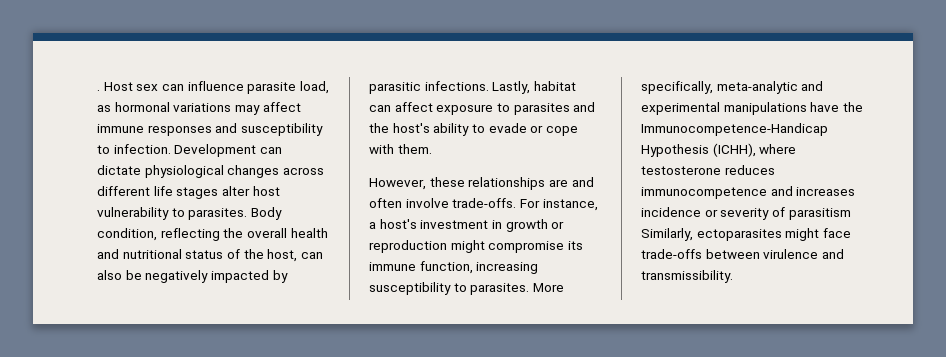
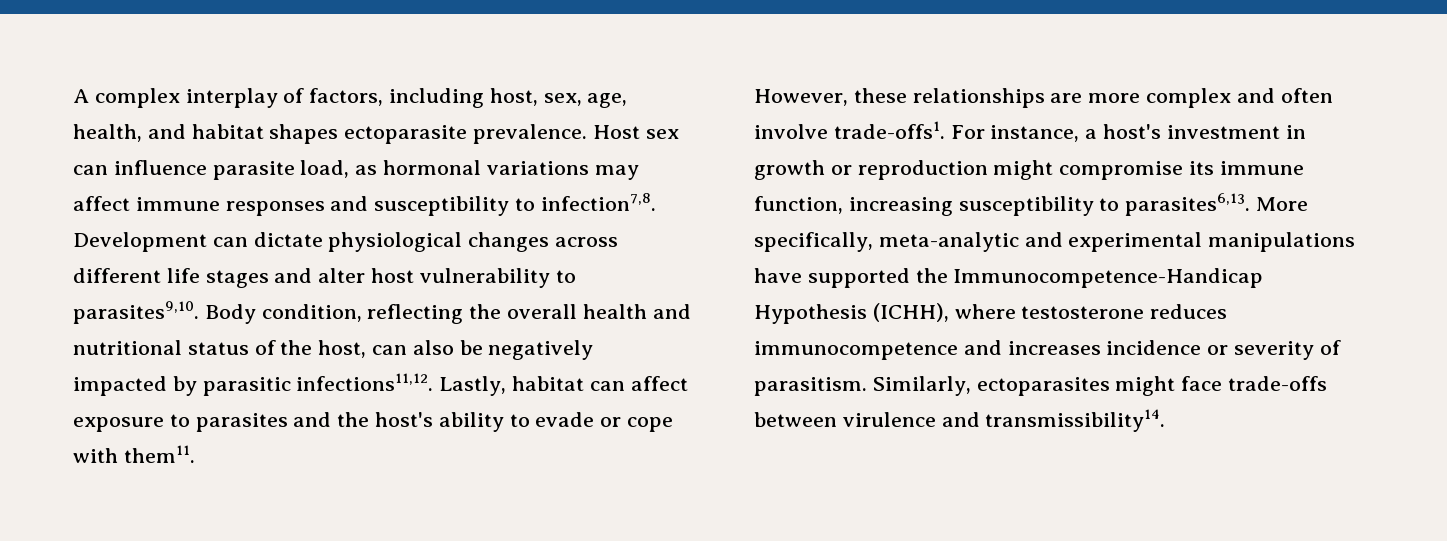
- .
+ A complex interplay of factors, including host, sex, age, health, and habitat shapes ectoparasite prevalence.
- Host sex can influence parasite load, as hormonal variations may affect immune responses and susceptibility to infection.
+ Host sex can influence parasite load, as hormonal variations may affect immune responses and susceptibility to infection7,8.
- Development can dictate physiological changes across different life stages alter host vulnerability to parasites.
+ Development can dictate physiological changes across different life stages and alter host vulnerability to parasites9,10.
- Body condition, reflecting the overall health and nutritional status of the host, can also be negatively impacted by parasitic infections.
+ Body condition, reflecting the overall health and nutritional status of the host, can also be negatively impacted by parasitic infections11,12.
- Lastly, habitat can affect exposure to parasites and the host's ability to evade or cope with them.
+ Lastly, habitat can affect exposure to parasites and the host's ability to evade or cope with them11.
- However, these relationships are and often involve trade-offs.
+ However, these relationships are more complex and often involve trade-offs1.
- For instance, a host's investment in growth or reproduction might compromise its immune function, increasing susceptibility to parasites.
+ For instance, a host's investment in growth or reproduction might compromise its immune function, increasing susceptibility to parasites6,13.
- More specifically, meta-analytic and experimental manipulations have the Immunocompetence-Handicap Hypothesis (ICHH), where testosterone reduces immunocompetence and increases incidence or severity of parasitism Similarly, ectoparasites might face trade-offs between virulence and transmissibility.
+ More specifically, meta-analytic and experimental manipulations have supported the Immunocompetence-Handicap Hypothesis (ICHH), where testosterone reduces immunocompetence and increases incidence or severity of parasitism. Similarly, ectoparasites might face trade-offs between virulence and transmissibility14.

